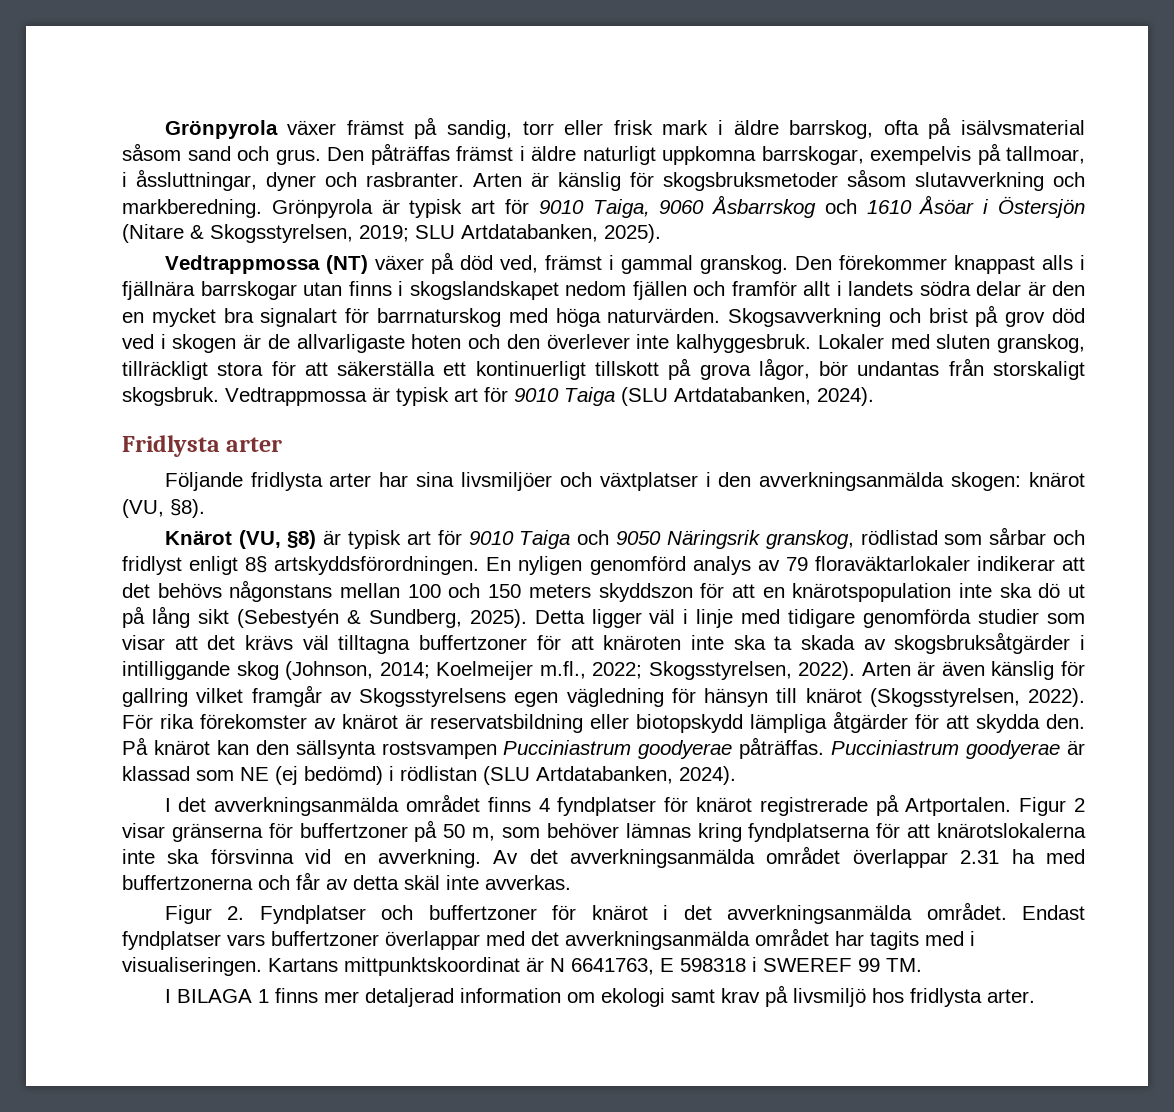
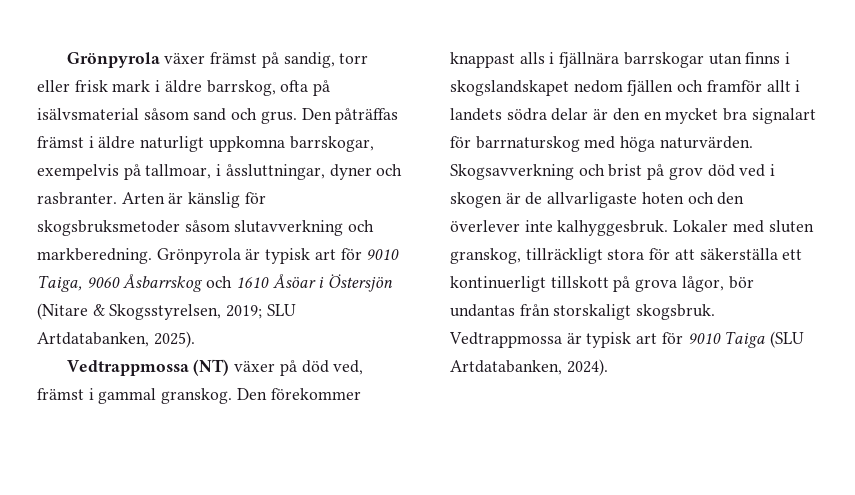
- Fridlysta arter
- Följande fridlysta arter har sina livsmiljöer och växtplatser i den avverkningsanmälda skogen: knärot (VU, §8).
- Knärot (VU, §8) är typisk art för 9010 Taiga och 9050 Näringsrik granskog, rödlistad som sårbar och fridlyst enligt 8§ artskyddsförordningen. En nyligen genomförd analys av 79 floraväktarlokaler indikerar att det behövs någonstans mellan 100 och 150 meters skyddszon för att en knärotspopulation inte ska dö ut på lång sikt (Sebestyén & Sundberg, 2025). Detta ligger väl i linje med tidigare genomförda studier som visar att det krävs väl tilltagna buffertzoner för att knäroten inte ska ta skada av skogsbruksåtgärder i intilliggande skog (Johnson, 2014; Koelmeijer m.fl., 2022; Skogsstyrelsen, 2022). Arten är även känslig för gallring vilket framgår av Skogsstyrelsens egen vägledning för hänsyn till knärot (Skogsstyrelsen, 2022). För rika förekomster av knärot är reservatsbildning eller biotopskydd lämpliga åtgärder för att skydda den. På knärot kan den sällsynta rostsvampen Pucciniastrum goodyerae påträffas. Pucciniastrum goodyerae är klassad som NE (ej bedömd) i rödlistan (SLU Artdatabanken, 2024).
- I det avverkningsanmälda området finns 4 fyndplatser för knärot registrerade på Artportalen. Figur 2 visar gränserna för buffertzoner på 50 m, som behöver lämnas kring fyndplatserna för att knärotslokalerna inte ska försvinna vid en avverkning. Av det avverkningsanmälda området överlappar 2.31 ha med buffertzonerna och får av detta skäl inte avverkas.
- Figur 2. Fyndplatser och buffertzoner för knärot i det avverkningsanmälda området. Endast fyndplatser vars buffertzoner överlappar med det avverkningsanmälda området har tagits med i visualiseringen. Kartans mittpunktskoordinat är N 6641763, E 598318 i SWEREF 99 TM.
- I BILAGA 1 finns mer detaljerad information om ekologi samt krav på livsmiljö hos fridlysta arter.

